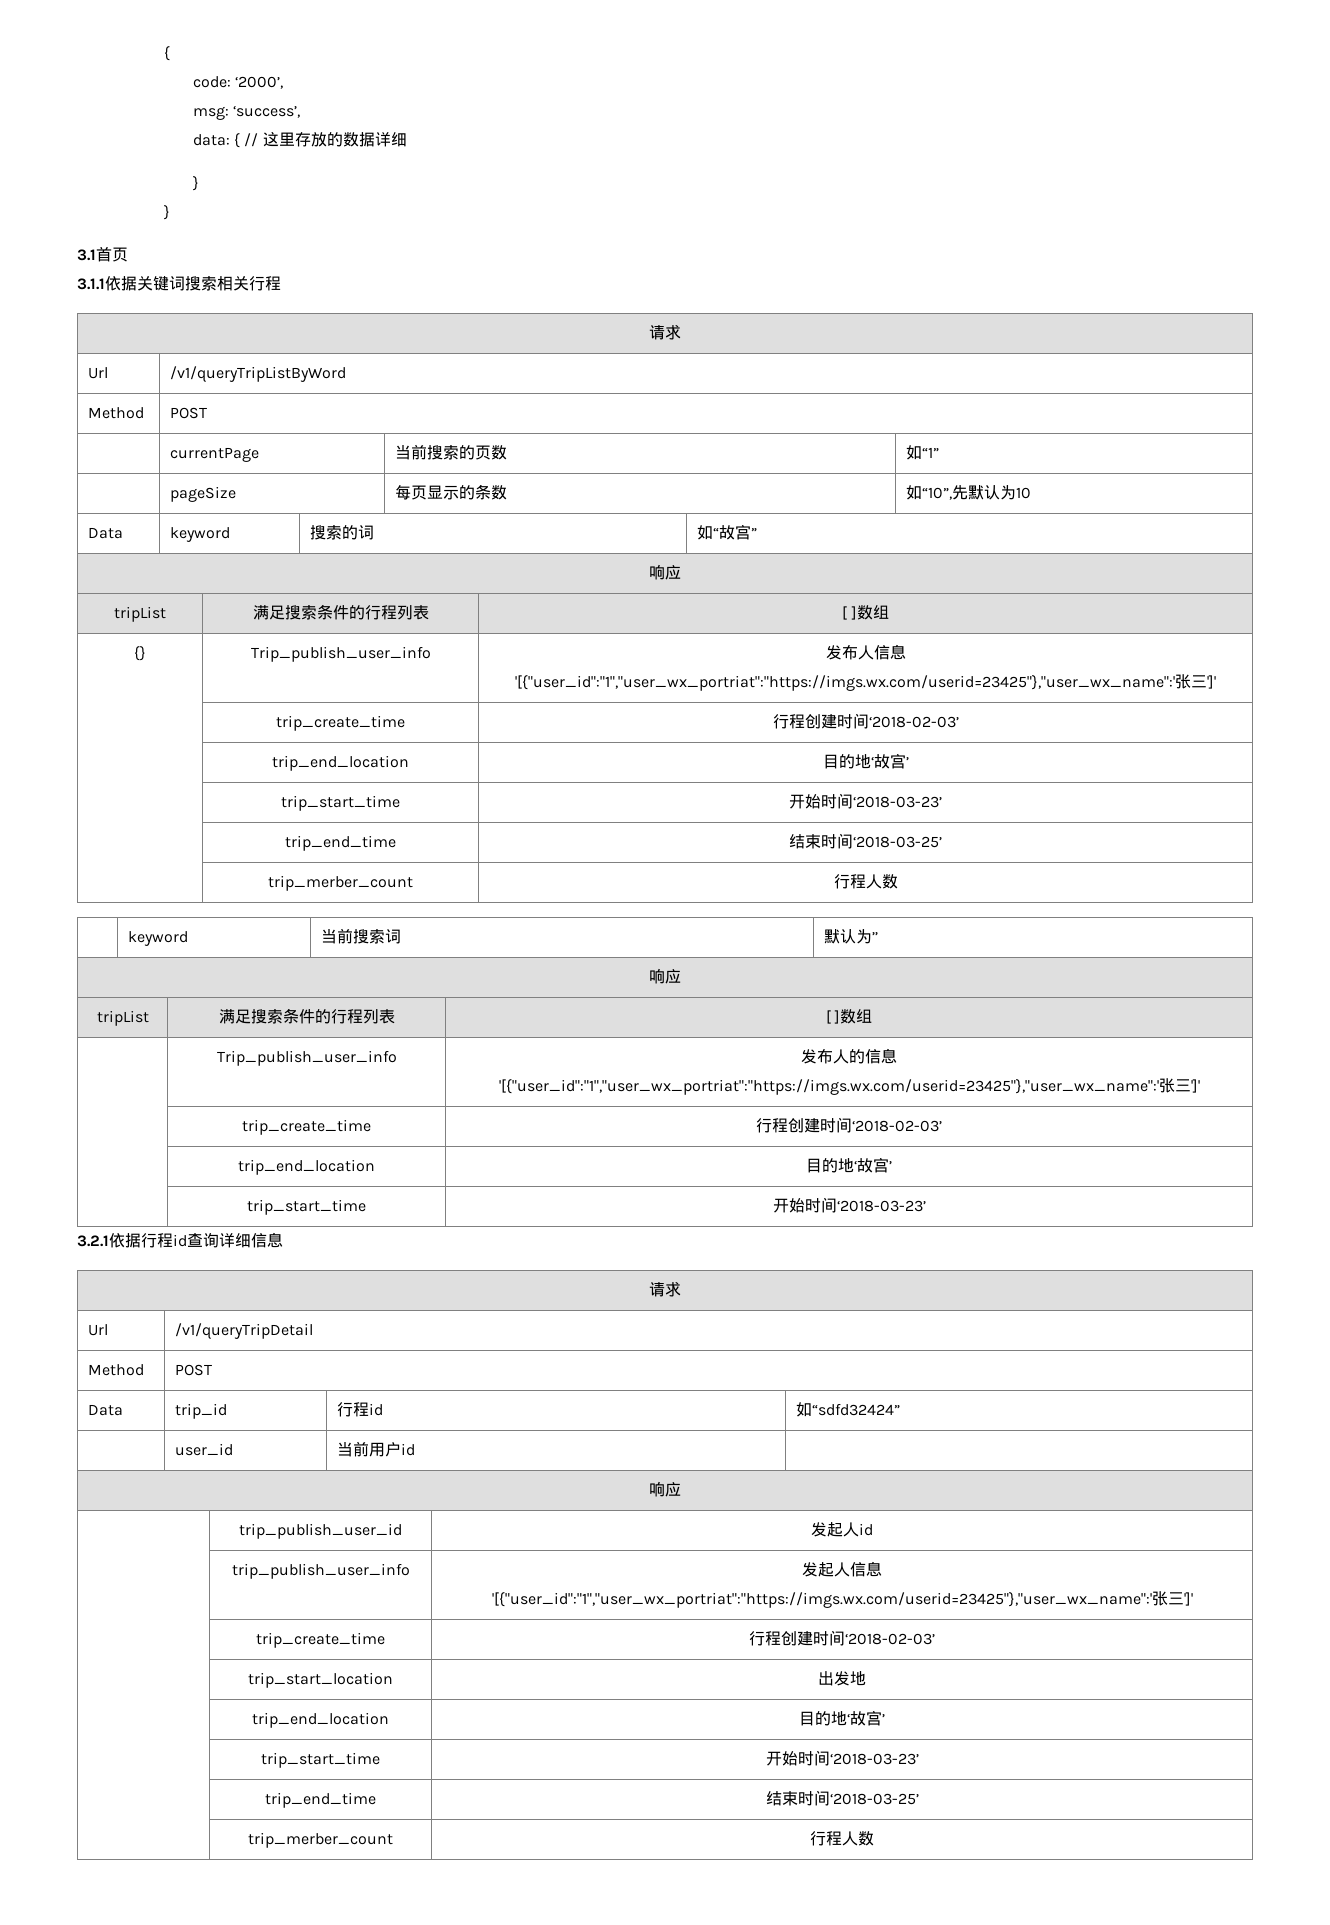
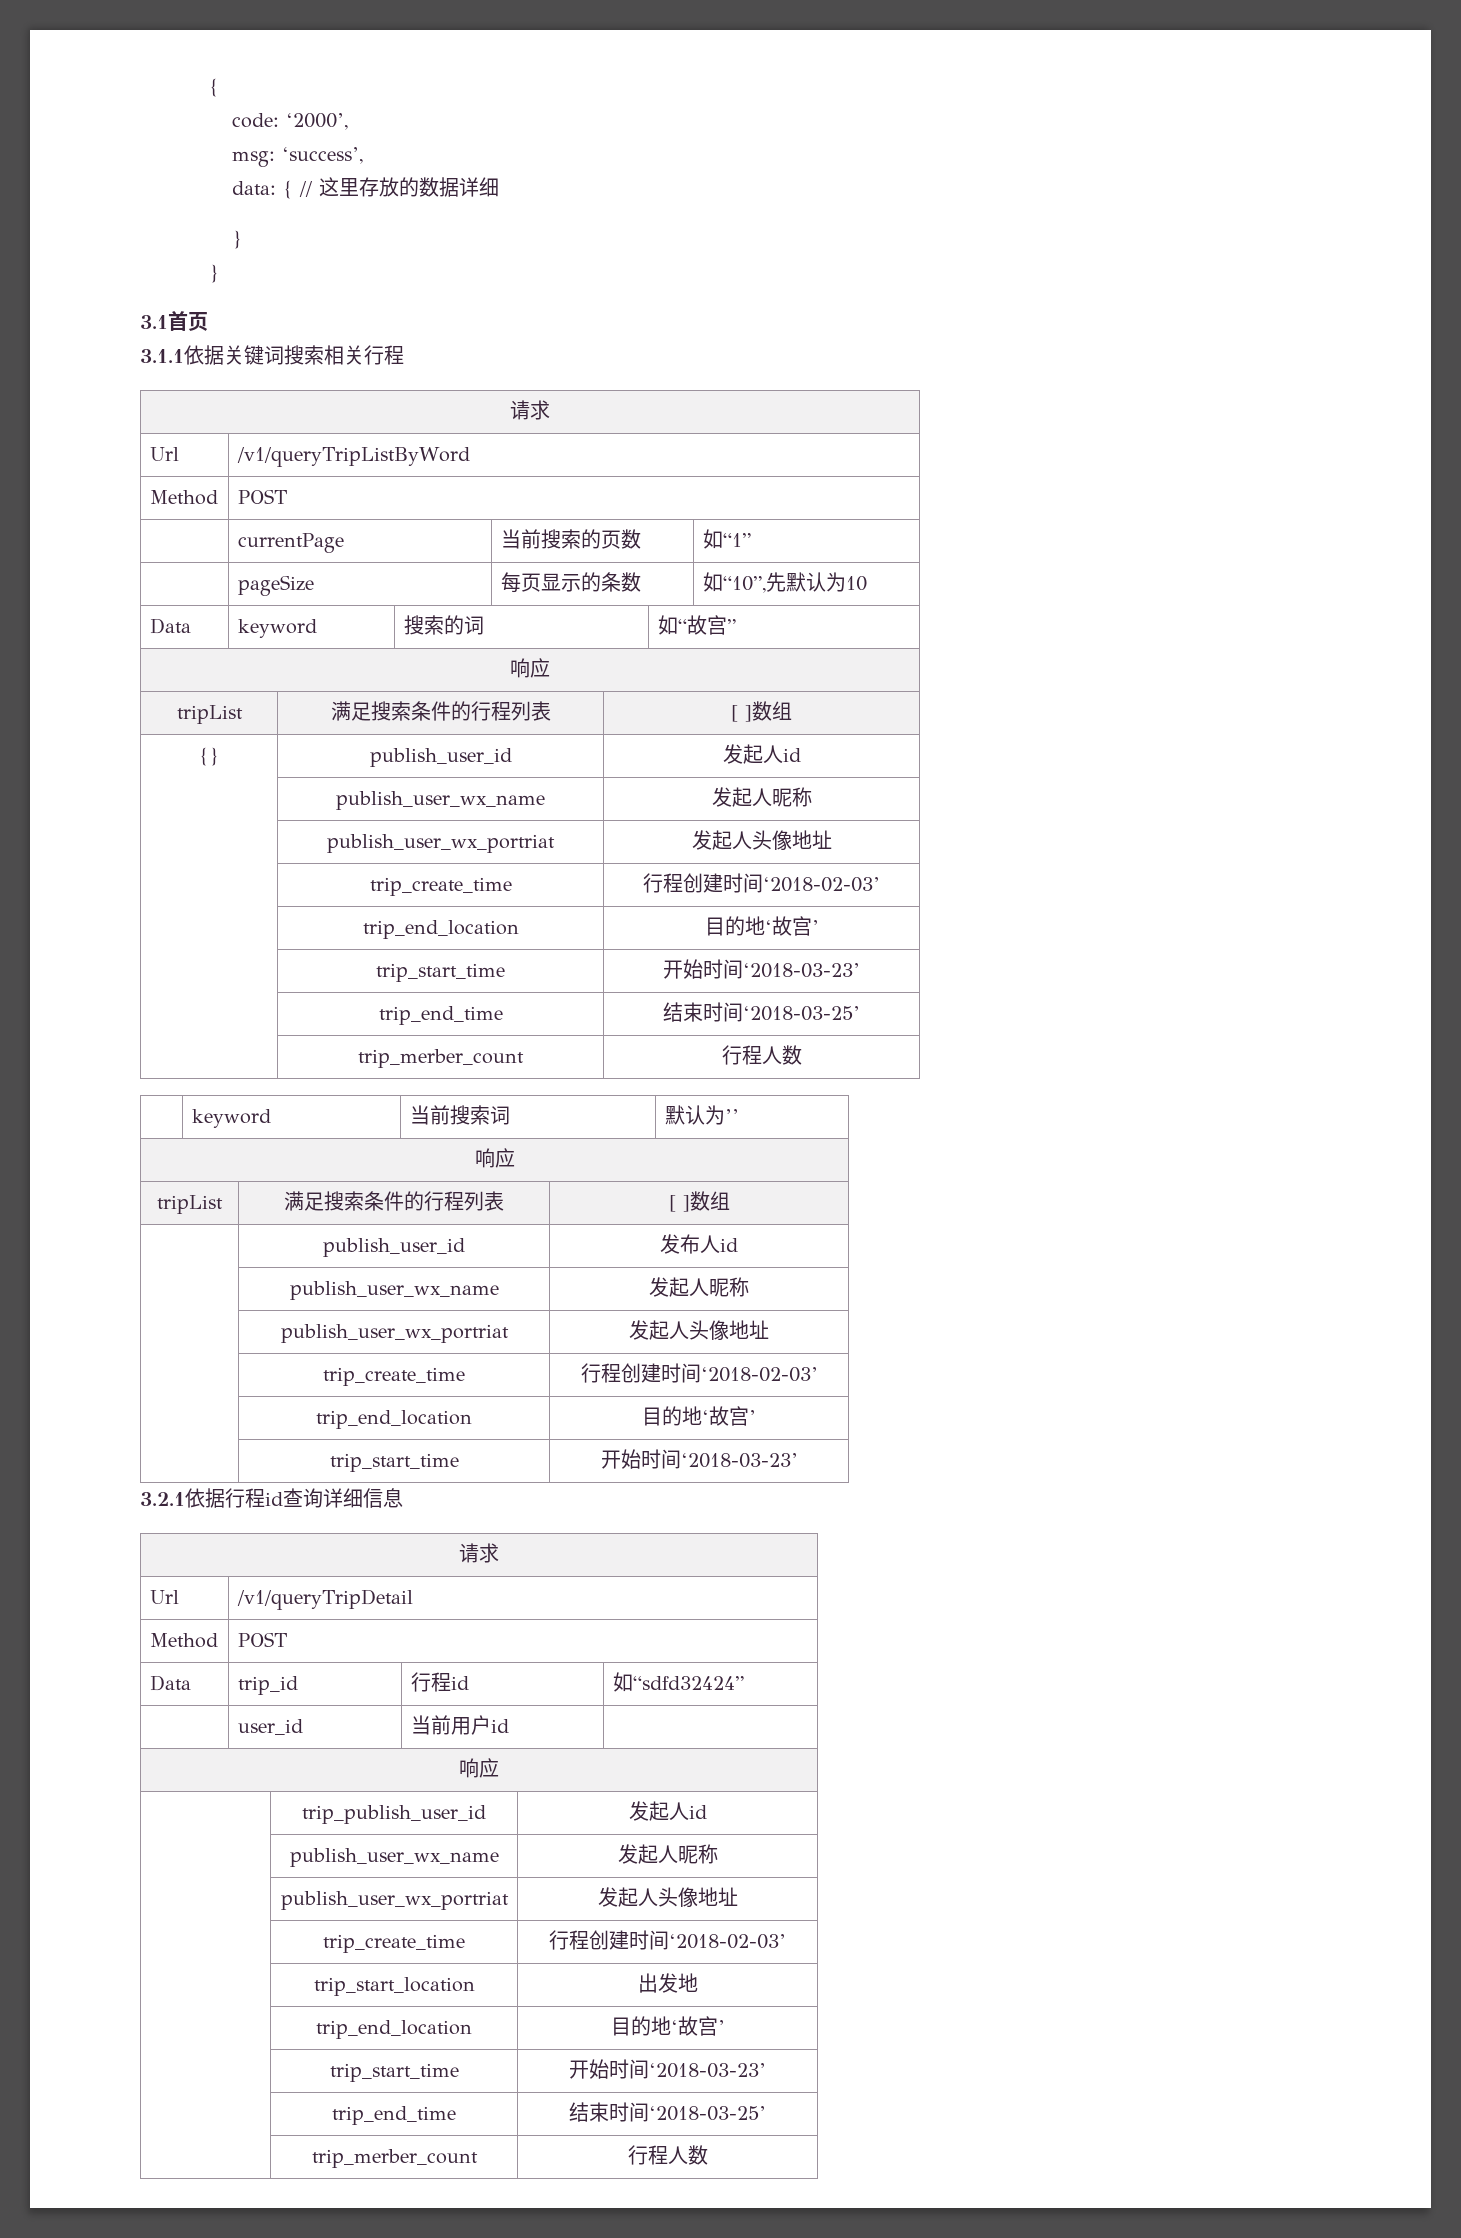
- {} | Trip_publish_user_info | 发布人信息
- '[{"user_id":"1","user_wx_portriat":"https://imgs.wx.com/userid=23425"},"user_wx_name":'张三']'
+ {} | publish_user_id | 发起人id
+ | publish_user_wx_name | 发起人昵称
+ | publish_user_wx_portriat | 发起人头像地址
- | Trip_publish_user_info | 发布人的信息
- '[{"user_id":"1","user_wx_portriat":"https://imgs.wx.com/userid=23425"},"user_wx_name":'张三']'
+ | publish_user_id | 发布人id
+ | publish_user_wx_name | 发起人昵称
+ | publish_user_wx_portriat | 发起人头像地址
  | trip_publish_user_id | 发起人id
- | trip_publish_user_info | 发起人信息
- '[{"user_id":"1","user_wx_portriat":"https://imgs.wx.com/userid=23425"},"user_wx_name":'张三']'
+ | publish_user_wx_name | 发起人昵称
+ | publish_user_wx_portriat | 发起人头像地址

